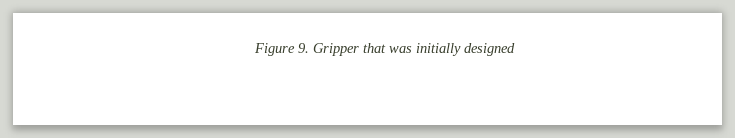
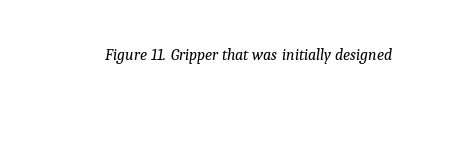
- Figure 9. Gripper that was initially designed
+ Figure 11. Gripper that was initially designed

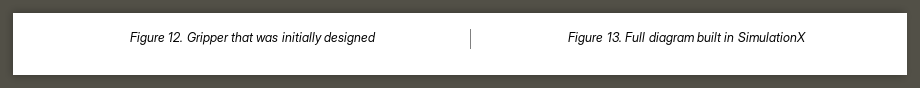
- Figure 11. Gripper that was initially designed
+ Figure 12. Gripper that was initially designed
+ Figure 13. Full diagram built in SimulationX

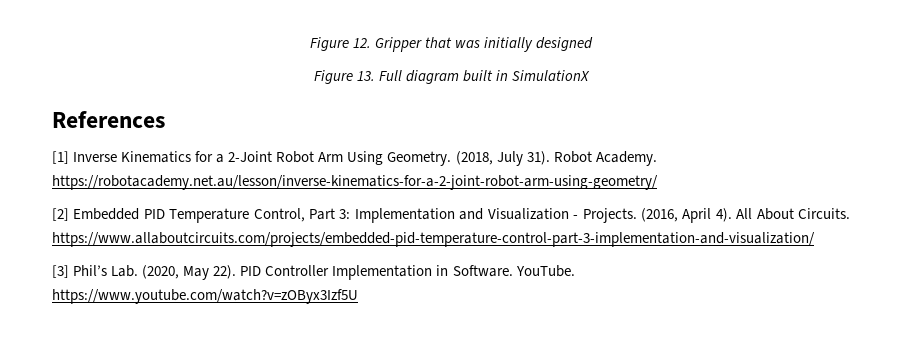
+ References
+ [1] Inverse Kinematics for a 2-Joint Robot Arm Using Geometry. (2018, July 31). Robot Academy. https://robotacademy.net.au/lesson/inverse-kinematics-for-a-2-joint-robot-arm-using-geometry/
+ [2] Embedded PID Temperature Control, Part 3: Implementation and Visualization - Projects. (2016, April 4). All About Circuits. https://www.allaboutcircuits.com/projects/embedded-pid-temperature-control-part-3-implementation-and-visualization/
+ [3] Phil’s Lab. (2020, May 22). PID Controller Implementation in Software. YouTube. https://www.youtube.com/watch?v=zOByx3Izf5U

